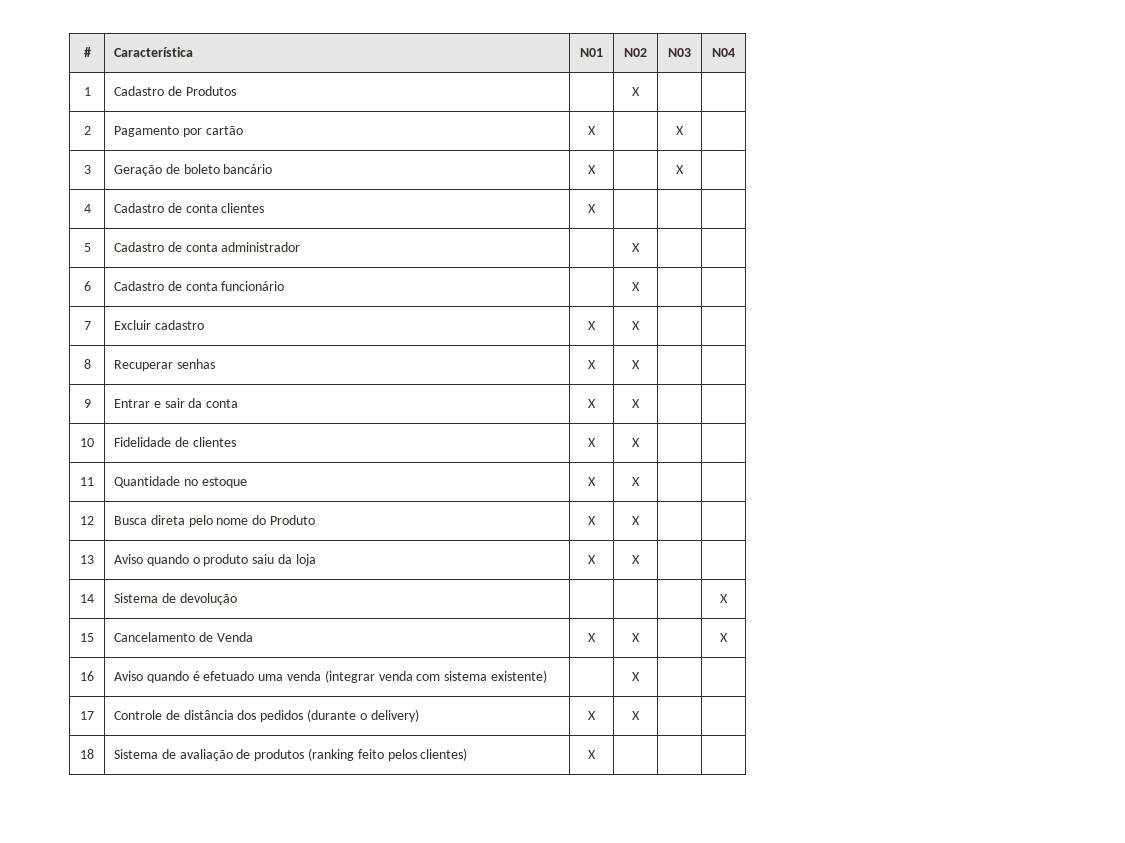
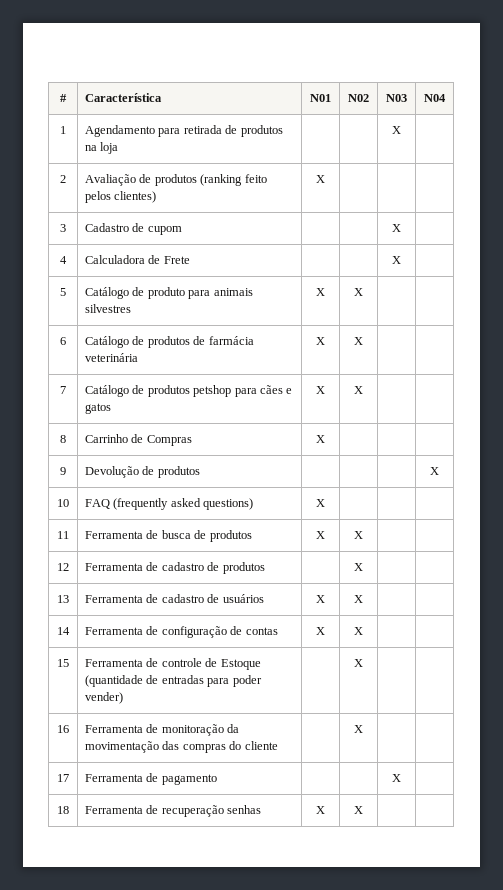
- 1 | Cadastro de Produtos | | X | |
- 2 | Pagamento por cartão | X | | X |
- 3 | Geração de boleto bancário | X | | X |
- 4 | Cadastro de conta clientes | X | | |
- 5 | Cadastro de conta administrador | | X | |
- 6 | Cadastro de conta funcionário | | X | |
- 7 | Excluir cadastro | X | X | |
- 8 | Recuperar senhas | X | X | |
- 9 | Entrar e sair da conta | X | X | |
- 10 | Fidelidade de clientes | X | X | |
- 11 | Quantidade no estoque | X | X | |
- 12 | Busca direta pelo nome do Produto | X | X | |
- 13 | Aviso quando o produto saiu da loja | X | X | |
- 14 | Sistema de devolução | | | | X
- 15 | Cancelamento de Venda | X | X | | X
- 16 | Aviso quando é efetuado uma venda (integrar venda com sistema existente) | | X | |
- 17 | Controle de distância dos pedidos (durante o delivery) | X | X | |
- 18 | Sistema de avaliação de produtos (ranking feito pelos clientes) | X | | |
+ 1 | Agendamento para retirada de produtos na loja | | | X |
+ 2 | Avaliação de produtos (ranking feito pelos clientes) | X | | |
+ 3 | Cadastro de cupom | | | X |
+ 4 | Calculadora de Frete | | | X |
+ 5 | Catálogo de produto para animais silvestres | X | X | |
+ 6 | Catálogo de produtos de farmácia veterinária | X | X | |
+ 7 | Catálogo de produtos petshop para cães e gatos | X | X | |
+ 8 | Carrinho de Compras | X | | |
+ 9 | Devolução de produtos | | | | X
+ 10 | FAQ (frequently asked questions) | X | | |
+ 11 | Ferramenta de busca de produtos | X | X | |
+ 12 | Ferramenta de cadastro de produtos | | X | |
+ 13 | Ferramenta de cadastro de usuários | X | X | |
+ 14 | Ferramenta de configuração de contas | X | X | |
+ 15 | Ferramenta de controle de Estoque (quantidade de entradas para poder vender) | | X | |
+ 16 | Ferramenta de monitoração da movimentação das compras do cliente | | X | |
+ 17 | Ferramenta de pagamento | | | X |
+ 18 | Ferramenta de recuperação senhas | X | X | |

